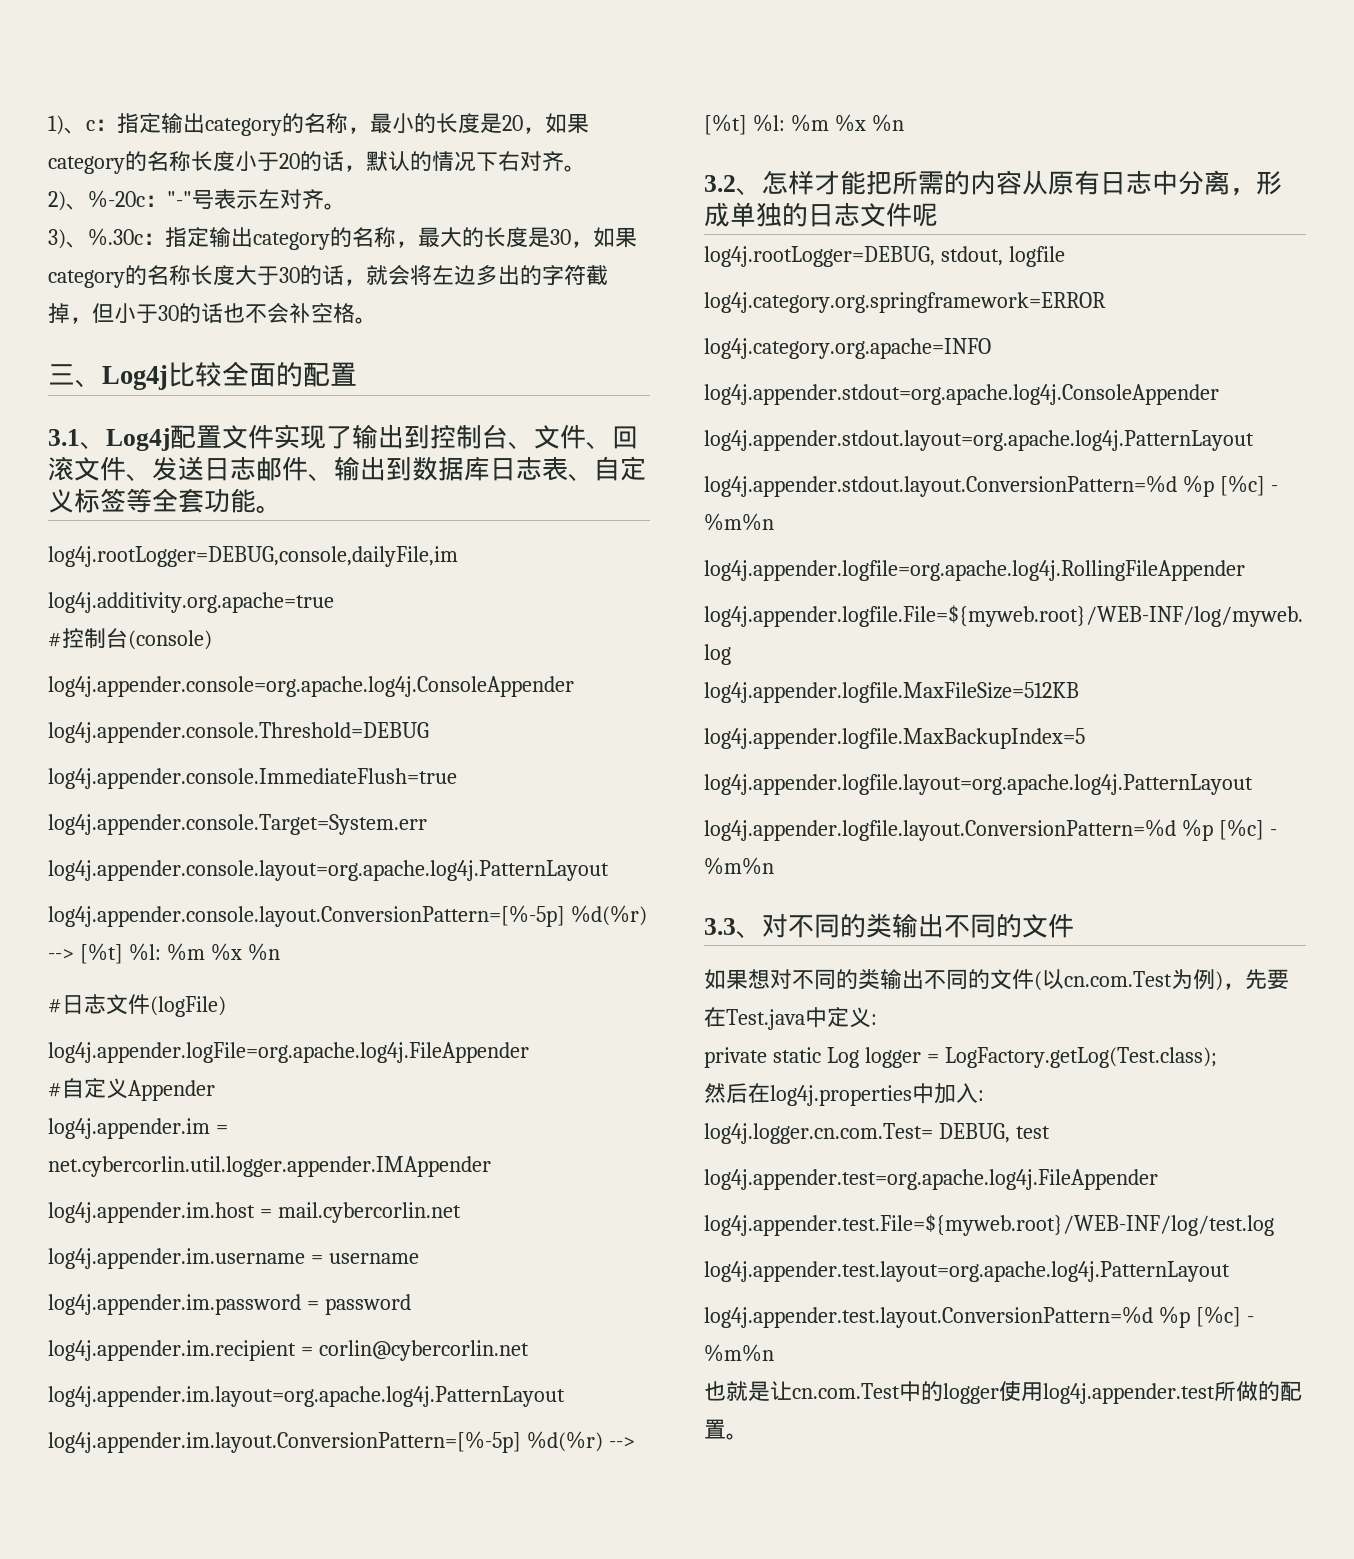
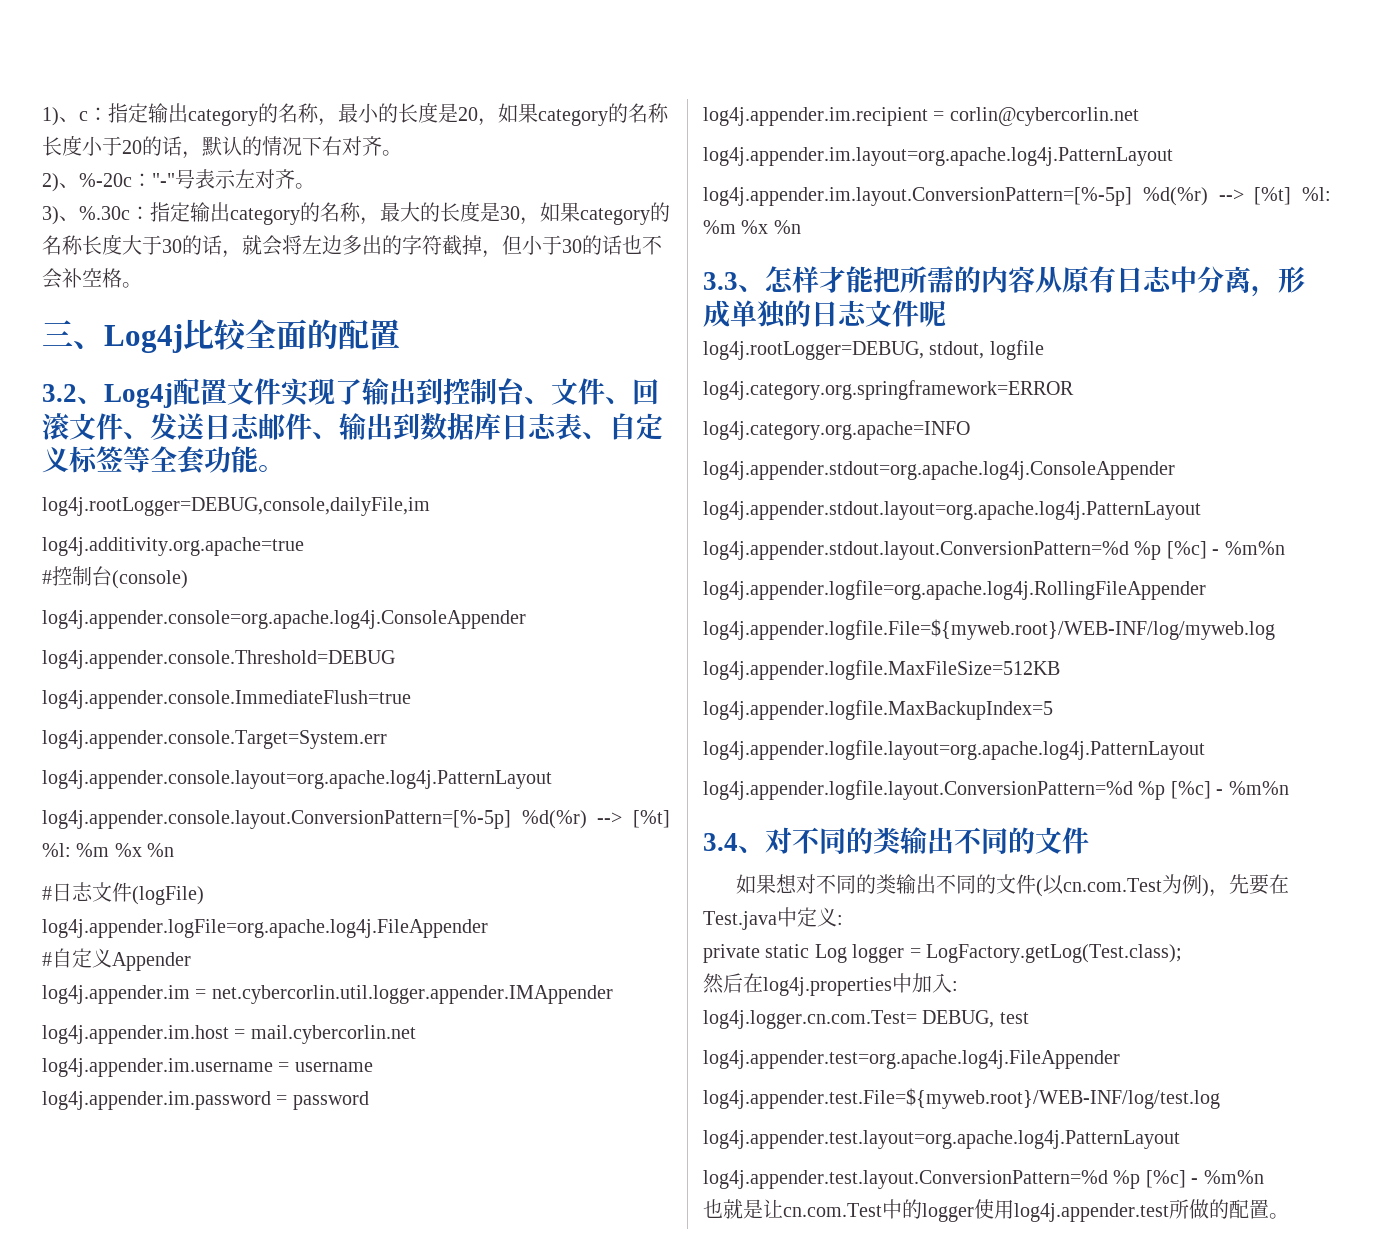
- 3.1、Log4j配置文件实现了输出到控制台、文件、回滚文件、发送日志邮件、输出到数据库日志表、自定义标签等全套功能。
+ 3.2、Log4j配置文件实现了输出到控制台、文件、回滚文件、发送日志邮件、输出到数据库日志表、自定义标签等全套功能。
- 3.2、怎样才能把所需的内容从原有日志中分离，形成单独的日志文件呢
+ 3.3、怎样才能把所需的内容从原有日志中分离，形成单独的日志文件呢
- 3.3、对不同的类输出不同的文件
+ 3.4、对不同的类输出不同的文件

